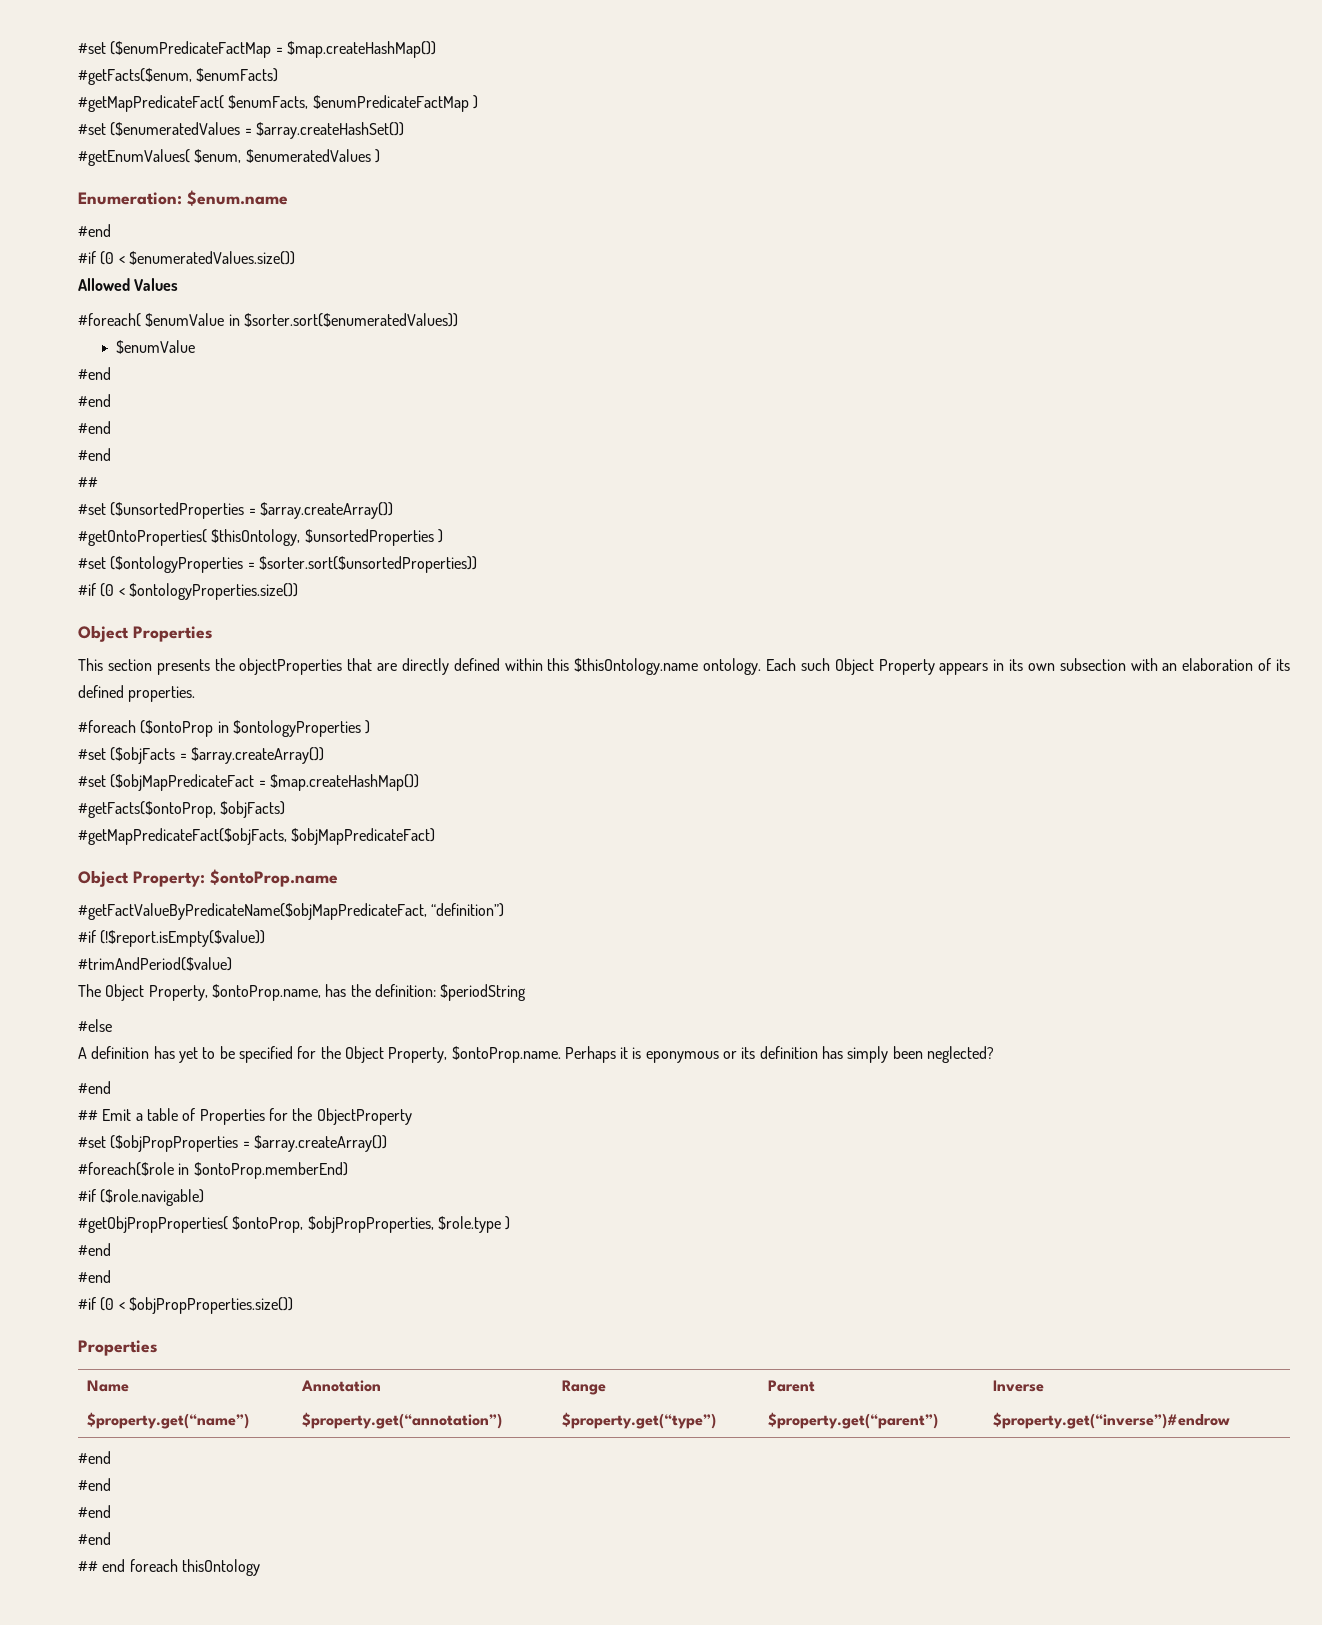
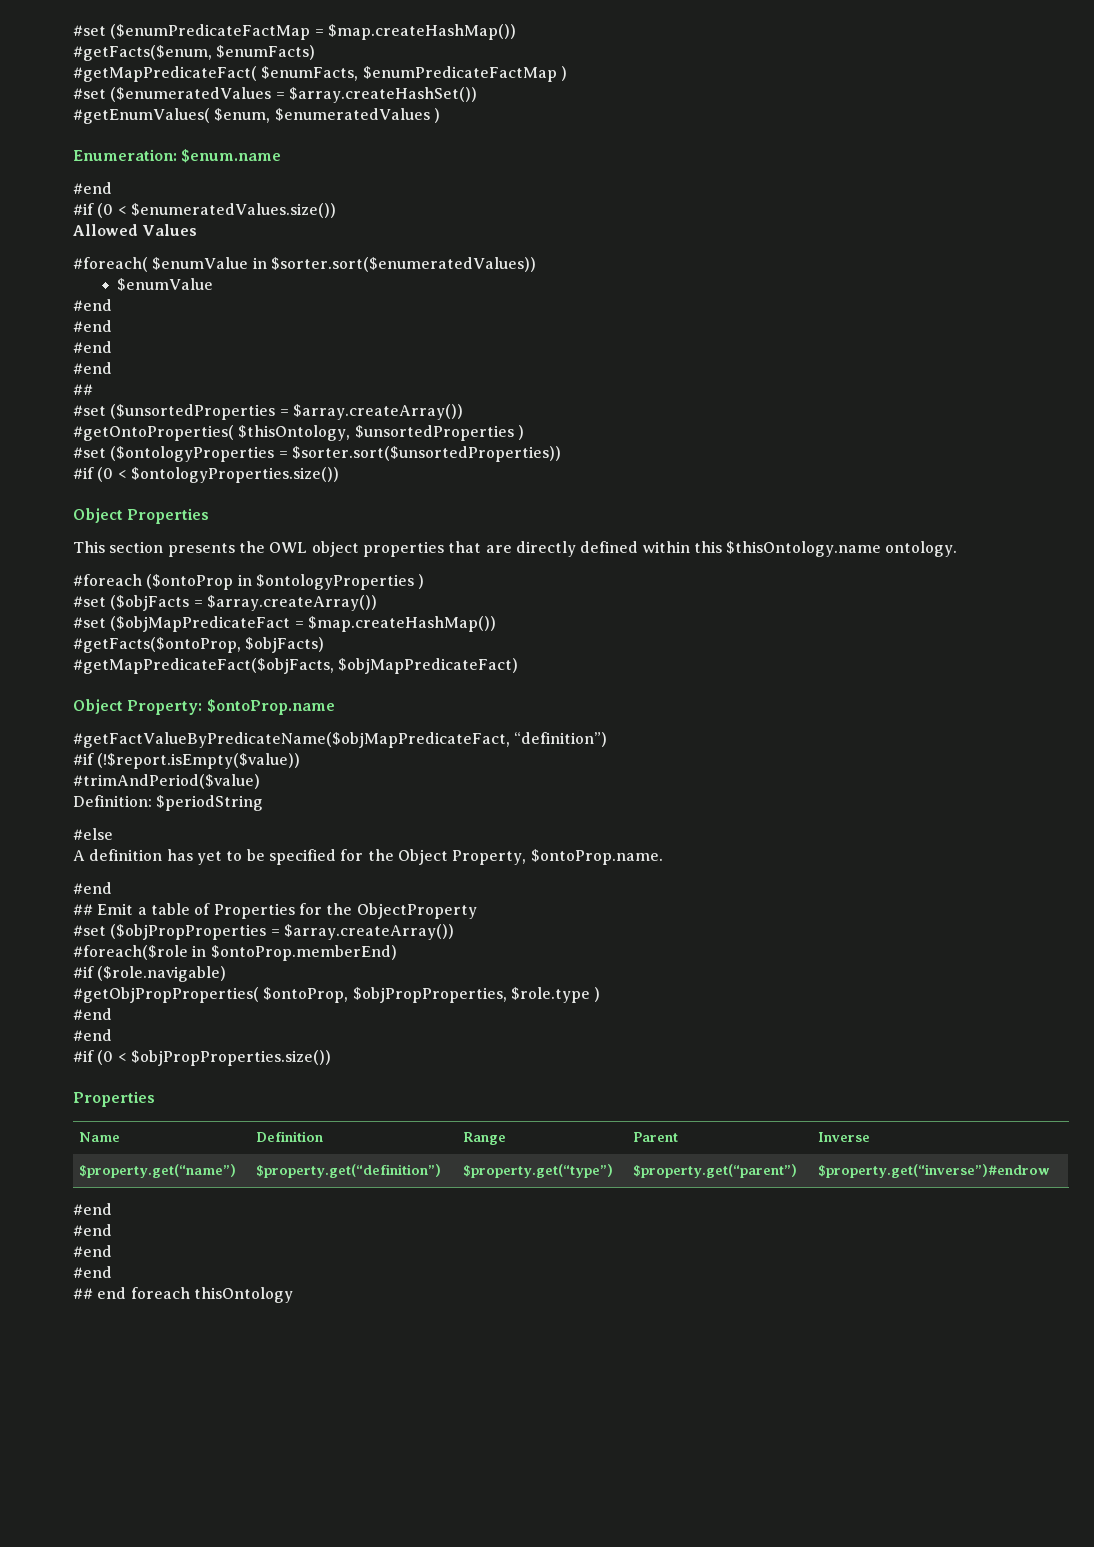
- This section presents the objectProperties that are directly defined within this $thisOntology.name ontology. Each such Object Property appears in its own subsection with an elaboration of its defined properties.
+ This section presents the OWL object properties that are directly defined within this $thisOntology.name ontology.
- The Object Property, $ontoProp.name, has the definition: $periodString
+ Definition: $periodString
- A definition has yet to be specified for the Object Property, $ontoProp.name. Perhaps it is eponymous or its definition has simply been neglected?
+ A definition has yet to be specified for the Object Property, $ontoProp.name.
- Name | Annotation | Range | Parent | Inverse
+ Name | Definition | Range | Parent | Inverse
- $property.get(“name”) | $property.get(“annotation”) | $property.get(“type”) | $property.get(“parent”) | $property.get(“inverse”)#endrow
+ $property.get(“name”) | $property.get(“definition”) | $property.get(“type”) | $property.get(“parent”) | $property.get(“inverse”)#endrow

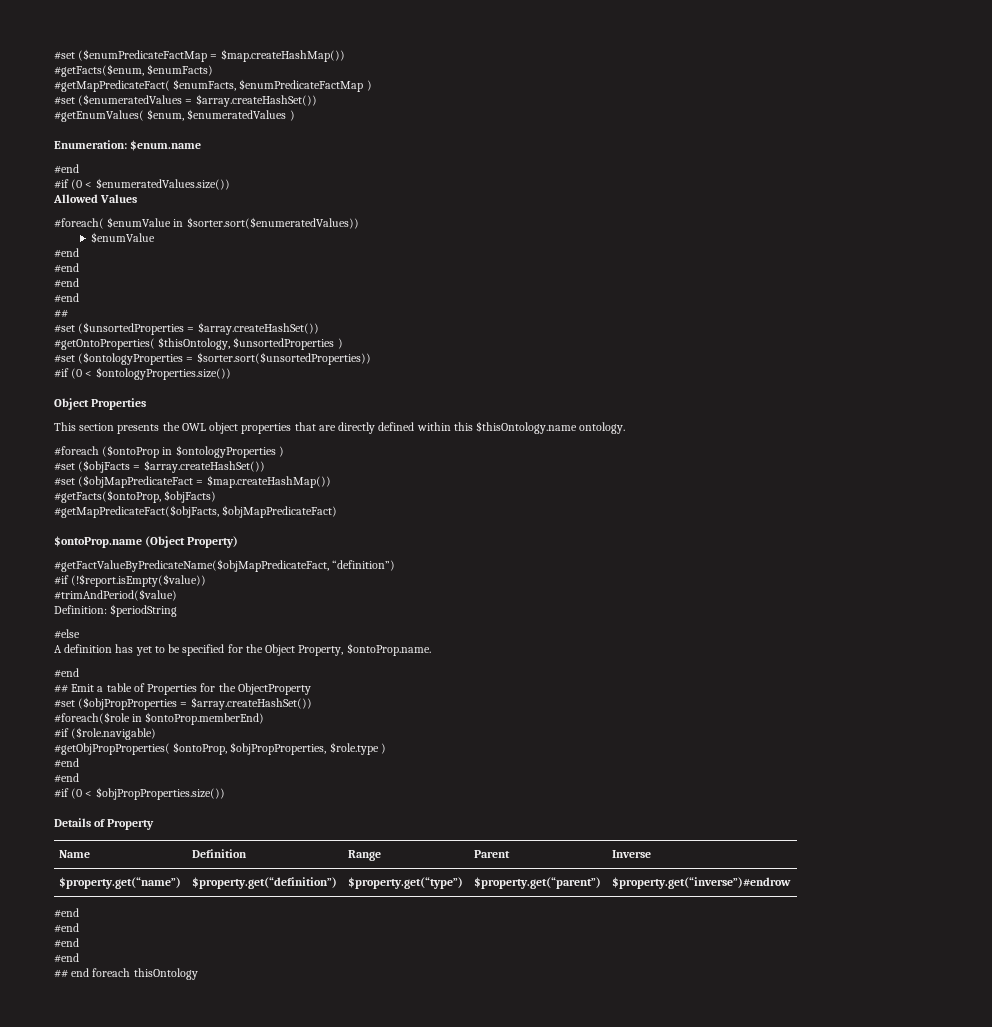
- #set ($unsortedProperties = $array.createArray())
+ #set ($unsortedProperties = $array.createHashSet())
- #set ($objFacts = $array.createArray())
+ #set ($objFacts = $array.createHashSet())
- Object Property: $ontoProp.name
+ $ontoProp.name (Object Property)
- #set ($objPropProperties = $array.createArray())
+ #set ($objPropProperties = $array.createHashSet())
  #if (0 < $objPropProperties.size())
- Properties
+ Details of Property

